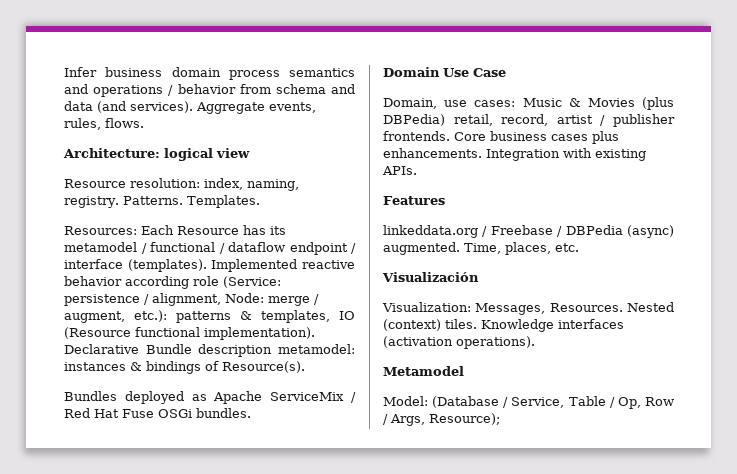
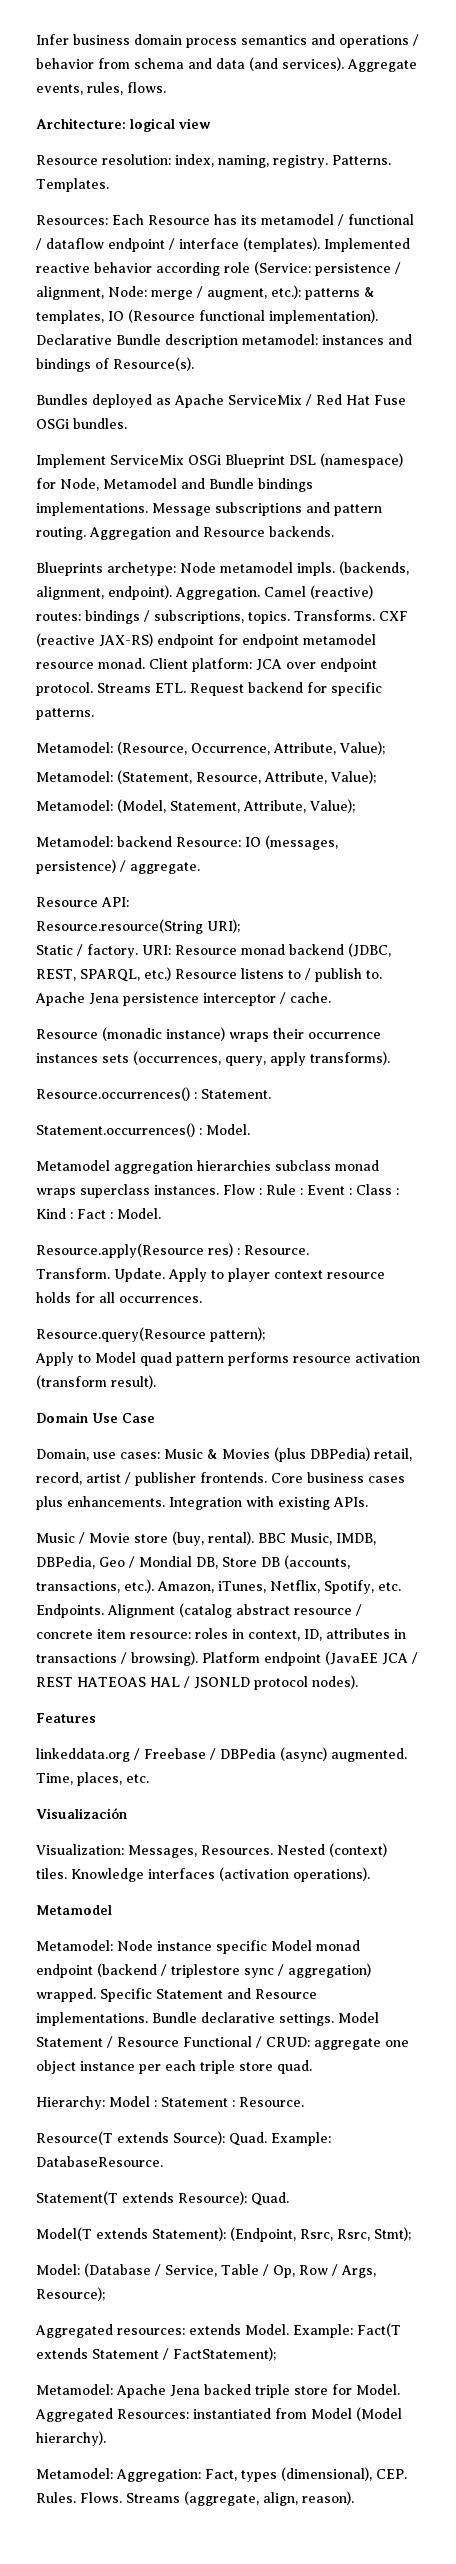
- Declarative Bundle description metamodel: instances & bindings of Resource(s).
+ Declarative Bundle description metamodel: instances and bindings of Resource(s).
+ Implement ServiceMix OSGi Blueprint DSL (namespace) for Node, Metamodel and Bundle bindings implementations. Message subscriptions and pattern routing. Aggregation and Resource backends.
+ Blueprints archetype: Node metamodel impls. (backends, alignment, endpoint). Aggregation. Camel (reactive) routes: bindings / subscriptions, topics. Transforms. CXF (reactive JAX-RS) endpoint for endpoint metamodel resource monad. Client platform: JCA over endpoint protocol. Streams ETL. Request backend for specific patterns.
+ Metamodel: (Resource, Occurrence, Attribute, Value);
+ Metamodel: (Statement, Resource, Attribute, Value);
+ Metamodel: (Model, Statement, Attribute, Value);
+ Metamodel: backend Resource: IO (messages, persistence) / aggregate.
+ Resource API:
+ Resource.resource(String URI);
+ Static / factory. URI: Resource monad backend (JDBC, REST, SPARQL, etc.) Resource listens to / publish to. Apache Jena persistence interceptor / cache.
+ Resource (monadic instance) wraps their occurrence instances sets (occurrences, query, apply transforms).
+ Resource.occurrences() : Statement.
+ Statement.occurrences() : Model.
+ Metamodel aggregation hierarchies subclass monad wraps superclass instances. Flow : Rule : Event : Class : Kind : Fact : Model.
+ Resource.apply(Resource res) : Resource.
+ Transform. Update. Apply to player context resource holds for all occurrences.
+ Resource.query(Resource pattern);
+ Apply to Model quad pattern performs resource activation (transform result).
+ Music / Movie store (buy, rental). BBC Music, IMDB, DBPedia, Geo / Mondial DB, Store DB (accounts, transactions, etc.). Amazon, iTunes, Netflix, Spotify, etc. Endpoints. Alignment (catalog abstract resource / concrete item resource: roles in context, ID, attributes in transactions / browsing). Platform endpoint (JavaEE JCA / REST HATEOAS HAL / JSONLD protocol nodes).
+ Metamodel: Node instance specific Model monad endpoint (backend / triplestore sync / aggregation) wrapped. Specific Statement and Resource implementations. Bundle declarative settings. Model Statement / Resource Functional / CRUD: aggregate one object instance per each triple store quad.
+ Hierarchy: Model : Statement : Resource.
+ Resource(T extends Source): Quad. Example: DatabaseResource.
+ Statement(T extends Resource): Quad.
+ Model(T extends Statement): (Endpoint, Rsrc, Rsrc, Stmt);
+ Aggregated resources: extends Model. Example: Fact(T extends Statement / FactStatement);
+ Metamodel: Apache Jena backed triple store for Model. Aggregated Resources: instantiated from Model (Model hierarchy).
+ Metamodel: Aggregation: Fact, types (dimensional), CEP. Rules. Flows. Streams (aggregate, align, reason).

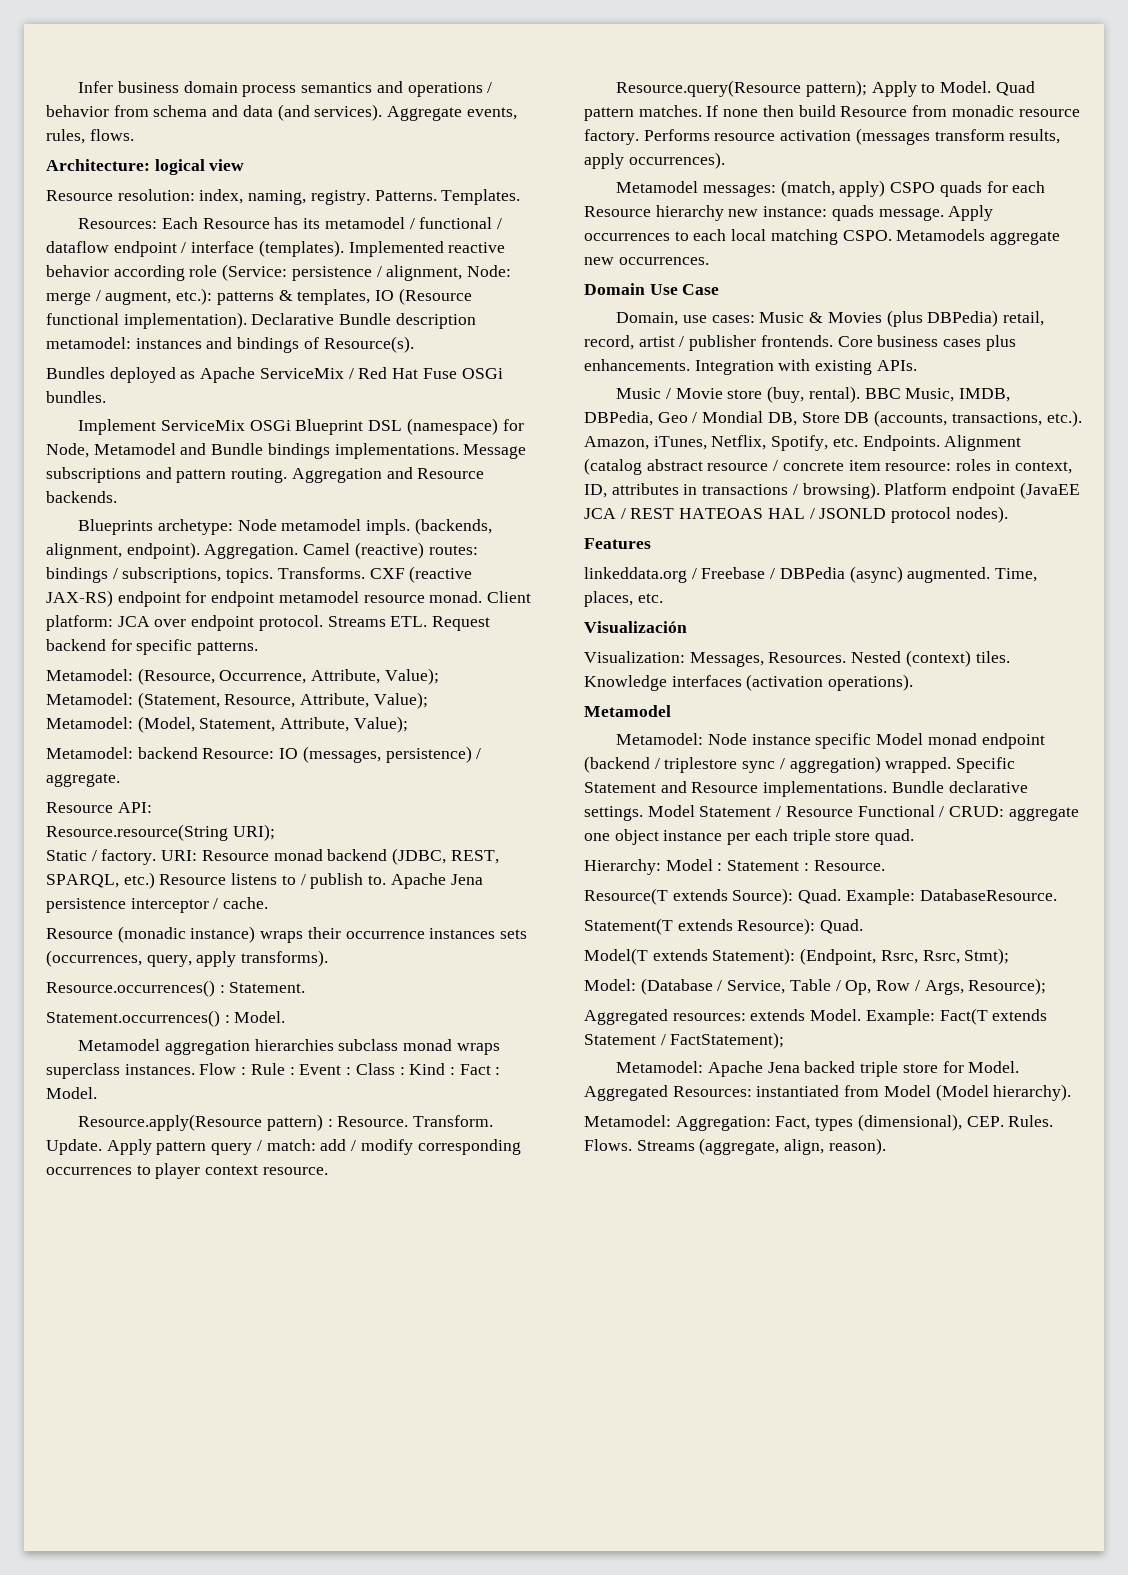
- Resource.apply(Resource res) : Resource.
- Transform.
+ Resource.apply(Resource pattern) : Resource. Transform.
- Apply to player context resource holds for all occurrences.
+ Apply pattern query / match: add / modify corresponding occurrences to player context resource.
- Resource.query(Resource pattern);
- Apply to Model quad pattern performs resource activation (transform result).
+ Resource.query(Resource pattern); Apply to Model. Quad pattern matches. If none then build Resource from monadic resource factory. Performs resource activation (messages transform results, apply occurrences).
+ Metamodel messages: (match, apply) CSPO quads for each Resource hierarchy new instance: quads message. Apply occurrences to each local matching CSPO. Metamodels aggregate new occurrences.

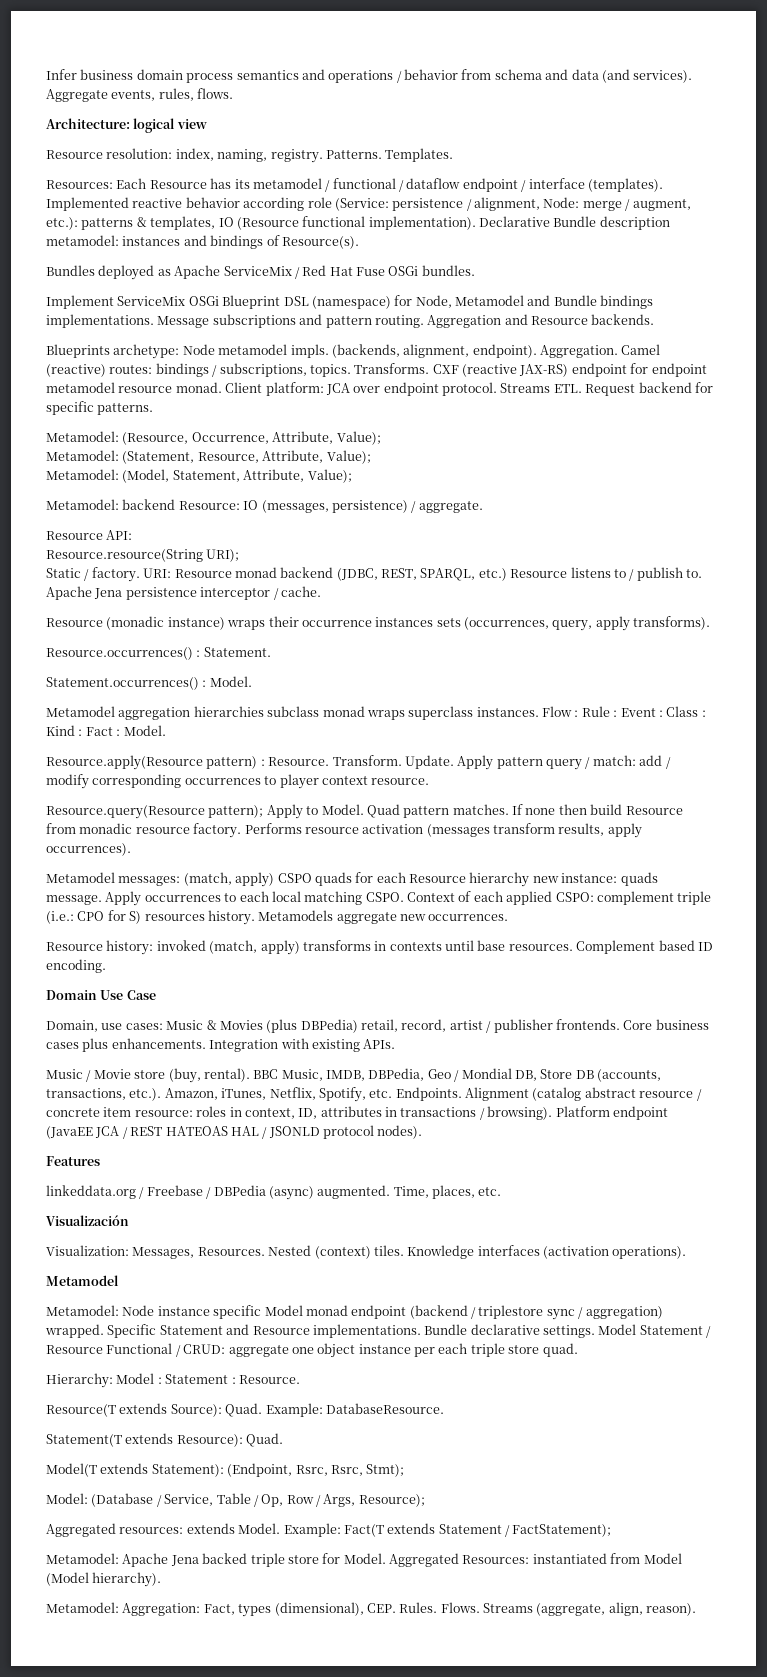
- Metamodels aggregate new occurrences.
+ Context of each applied CSPO: complement triple (i.e.: CPO for S) resources history. Metamodels aggregate new occurrences.
+ Resource history: invoked (match, apply) transforms in contexts until base resources. Complement based ID encoding.

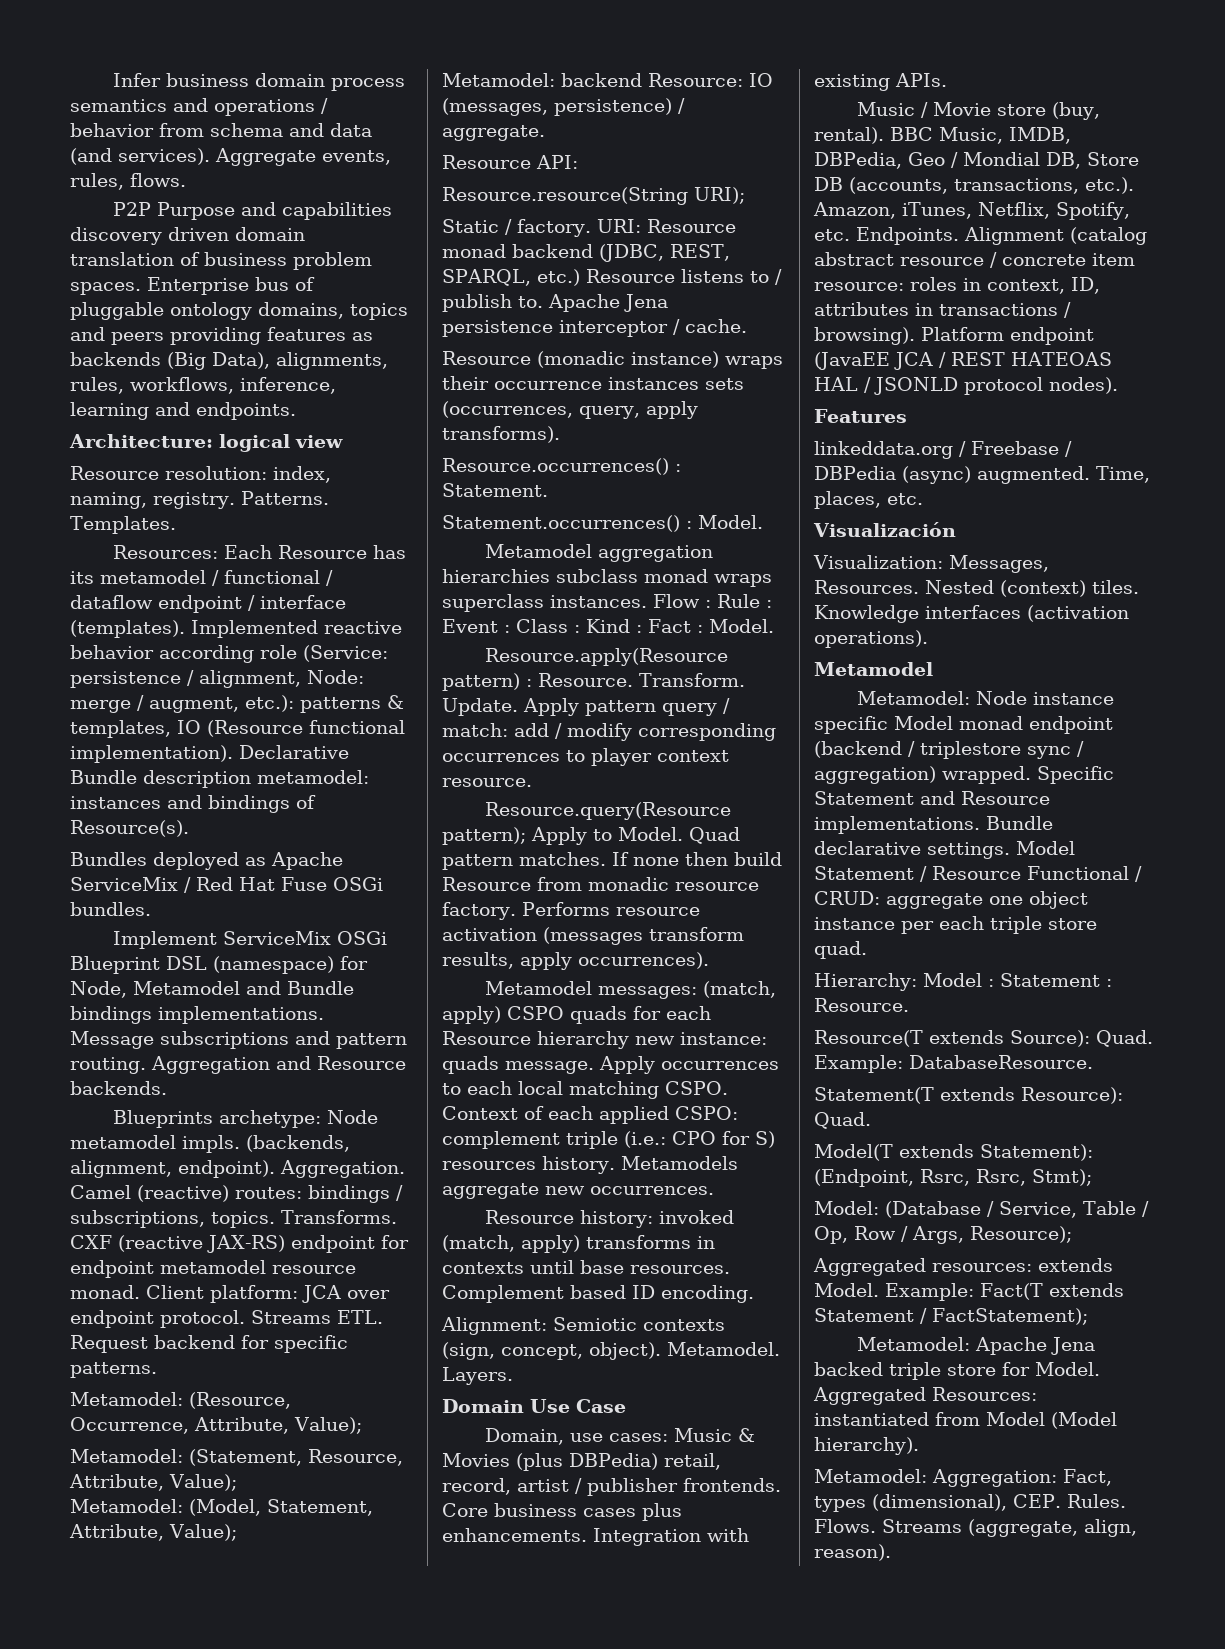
+ P2P Purpose and capabilities discovery driven domain translation of business problem spaces. Enterprise bus of pluggable ontology domains, topics and peers providing features as backends (Big Data), alignments, rules, workflows, inference, learning and endpoints.
+ Alignment: Semiotic contexts (sign, concept, object). Metamodel. Layers.

